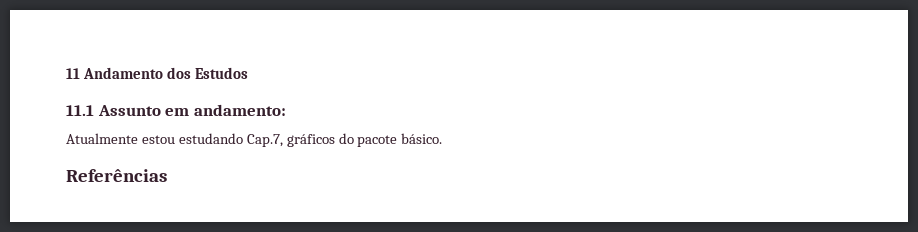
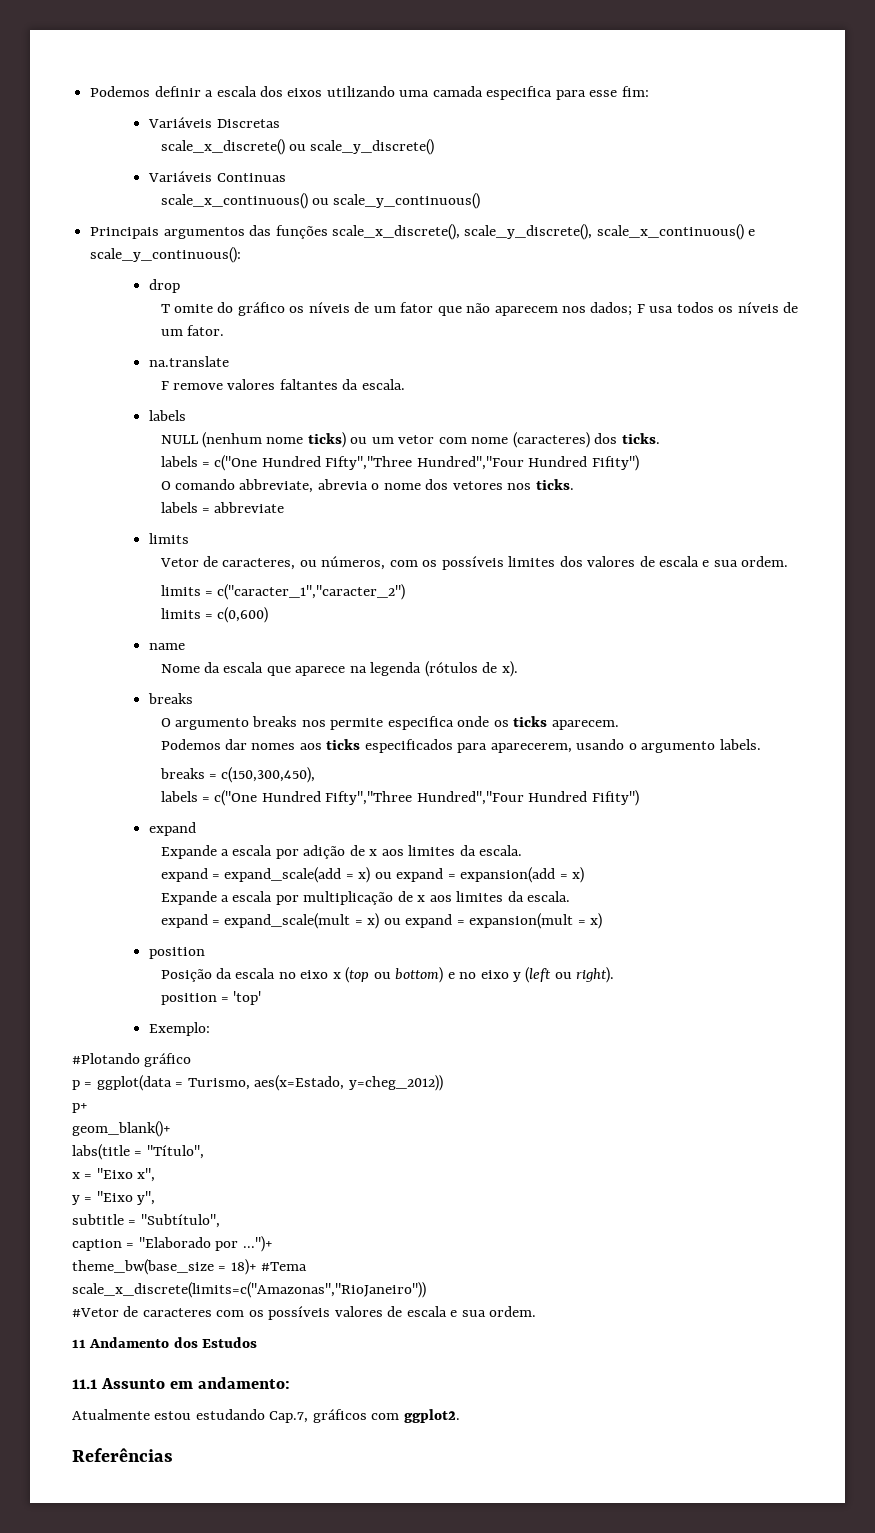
+ Podemos definir a escala dos eixos utilizando uma camada especifica para esse fim:
+ Variáveis Discretas
+ scale_x_discrete() ou scale_y_discrete()
+ Variáveis Continuas
+ scale_x_continuous() ou scale_y_continuous()
+ Principais argumentos das funções scale_x_discrete(), scale_y_discrete(), scale_x_continuous() e scale_y_continuous():
+ drop
+ T omite do gráfico os níveis de um fator que não aparecem nos dados; F usa todos os níveis de um fator.
+ na.translate
+ F remove valores faltantes da escala.
+ labels
+ NULL (nenhum nome ticks) ou um vetor com nome (caracteres) dos ticks.
+ labels = c("One Hundred Fifty","Three Hundred","Four Hundred Fifity")
+ O comando abbreviate, abrevia o nome dos vetores nos ticks.
+ labels = abbreviate
+ limits
+ Vetor de caracteres, ou números, com os possíveis limites dos valores de escala e sua ordem.
+ limits = c("caracter_1","caracter_2")
+ limits = c(0,600)
+ name
+ Nome da escala que aparece na legenda (rótulos de x).
+ breaks
+ O argumento breaks nos permite especifica onde os ticks aparecem.
+ Podemos dar nomes aos ticks especificados para aparecerem, usando o argumento labels.
+ breaks = c(150,300,450),
+ labels = c("One Hundred Fifty","Three Hundred","Four Hundred Fifity")
+ expand
+ Expande a escala por adição de x aos limites da escala.
+ expand = expand_scale(add = x) ou expand = expansion(add = x)
+ Expande a escala por multiplicação de x aos limites da escala.
+ expand = expand_scale(mult = x) ou expand = expansion(mult = x)
+ position
+ Posição da escala no eixo x (top ou bottom) e no eixo y (left ou right).
+ position = 'top'
+ Exemplo:
+ #Plotando gráfico
+ p = ggplot(data = Turismo, aes(x=Estado, y=cheg_2012))
+ p+
+ geom_blank()+
+ labs(title = "Título",
+ x = "Eixo x",
+ y = "Eixo y",
+ subtitle = "Subtítulo",
+ caption = "Elaborado por ...")+
+ theme_bw(base_size = 18)+ #Tema
+ scale_x_discrete(limits=c("Amazonas","RioJaneiro"))
+ #Vetor de caracteres com os possíveis valores de escala e sua ordem.
- Atualmente estou estudando Cap.7, gráficos do pacote básico.
+ Atualmente estou estudando Cap.7, gráficos com ggplot2.

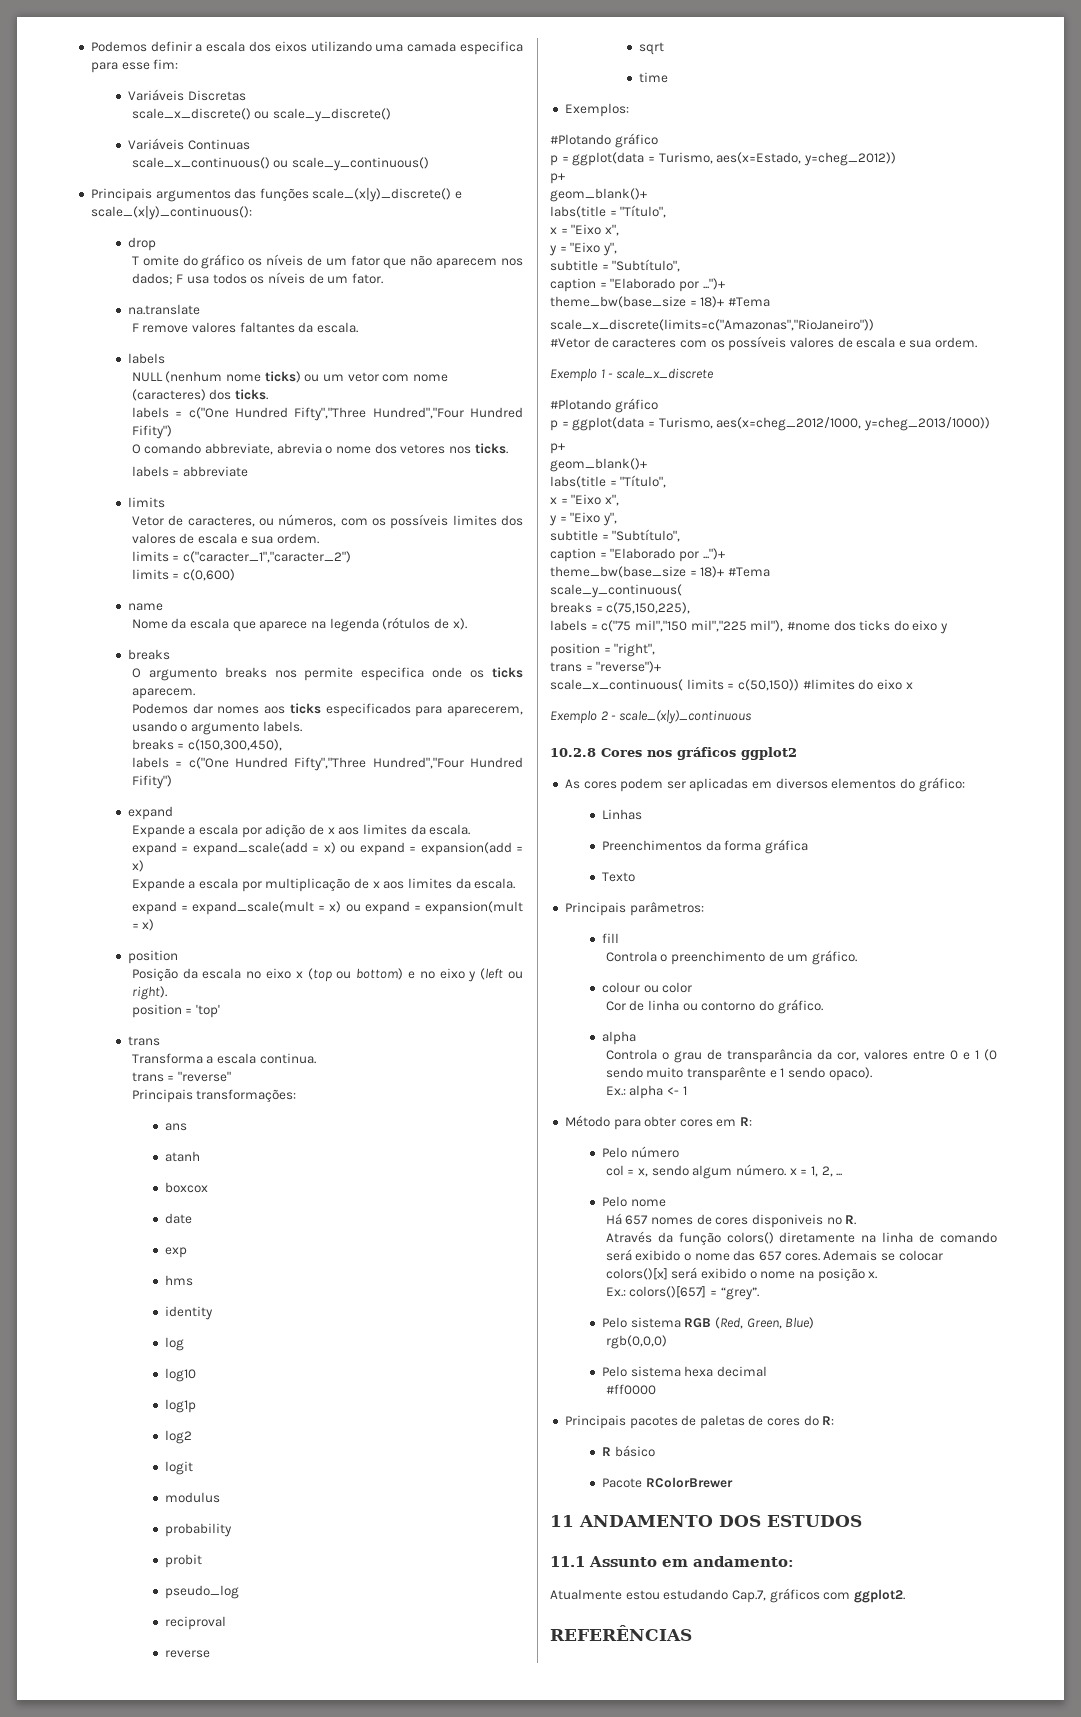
- Principais argumentos das funções scale_x_discrete(), scale_y_discrete(), scale_x_continuous() e scale_y_continuous():
+ Principais argumentos das funções scale_(x|y)_discrete() e scale_(x|y)_continuous():
  position = 'top'
- Exemplo:
+ trans
+ Transforma a escala continua.
+ trans = "reverse"
+ Principais transformações:
+ ans
+ atanh
+ boxcox
+ date
+ exp
+ hms
+ identity
+ log
+ log10
+ log1p
+ log2
+ logit
+ modulus
+ probability
+ probit
+ pseudo_log
+ reciproval
+ reverse
+ sqrt
+ time
+ Exemplos:
- 11 Andamento dos Estudos
+ Exemplo 1 - scale_x_discrete
+ #Plotando gráfico
+ p = ggplot(data = Turismo, aes(x=cheg_2012/1000, y=cheg_2013/1000))
+ p+
+ geom_blank()+
+ labs(title = "Título",
+ x = "Eixo x",
+ y = "Eixo y",
+ subtitle = "Subtítulo",
+ caption = "Elaborado por ...")+
+ theme_bw(base_size = 18)+ #Tema
+ scale_y_continuous(
+ breaks = c(75,150,225),
+ labels = c("75 mil","150 mil","225 mil"), #nome dos ticks do eixo y
+ position = "right",
+ trans = "reverse")+
+ scale_x_continuous( limits = c(50,150)) #limites do eixo x
+ Exemplo 2 - scale_(x|y)_continuous
+ 10.2.8 Cores nos gráficos ggplot2
+ As cores podem ser aplicadas em diversos elementos do gráfico:
+ Linhas
+ Preenchimentos da forma gráfica
+ Texto
+ Principais parâmetros:
+ fill
+ Controla o preenchimento de um gráfico.
+ colour ou color
+ Cor de linha ou contorno do gráfico.
+ alpha
+ Controla o grau de transparância da cor, valores entre 0 e 1 (0 sendo muito transparênte e 1 sendo opaco).
+ Ex.: alpha <- 1
+ Método para obter cores em R:
+ Pelo número
+ col = x, sendo algum número. x = 1, 2, ...
+ Pelo nome
+ Há 657 nomes de cores disponiveis no R.
+ Através da função colors() diretamente na linha de comando será exibido o nome das 657 cores. Ademais se colocar colors()[x] será exibido o nome na posição x.
+ Ex.: colors()[657] = “grey”.
+ Pelo sistema RGB (Red, Green, Blue)
+ rgb(0,0,0)
+ Pelo sistema hexa decimal
+ #ff0000
+ Principais pacotes de paletas de cores do R:
+ R básico
+ Pacote RColorBrewer
+ 11 ANDAMENTO DOS ESTUDOS
- Referências
+ REFERÊNCIAS

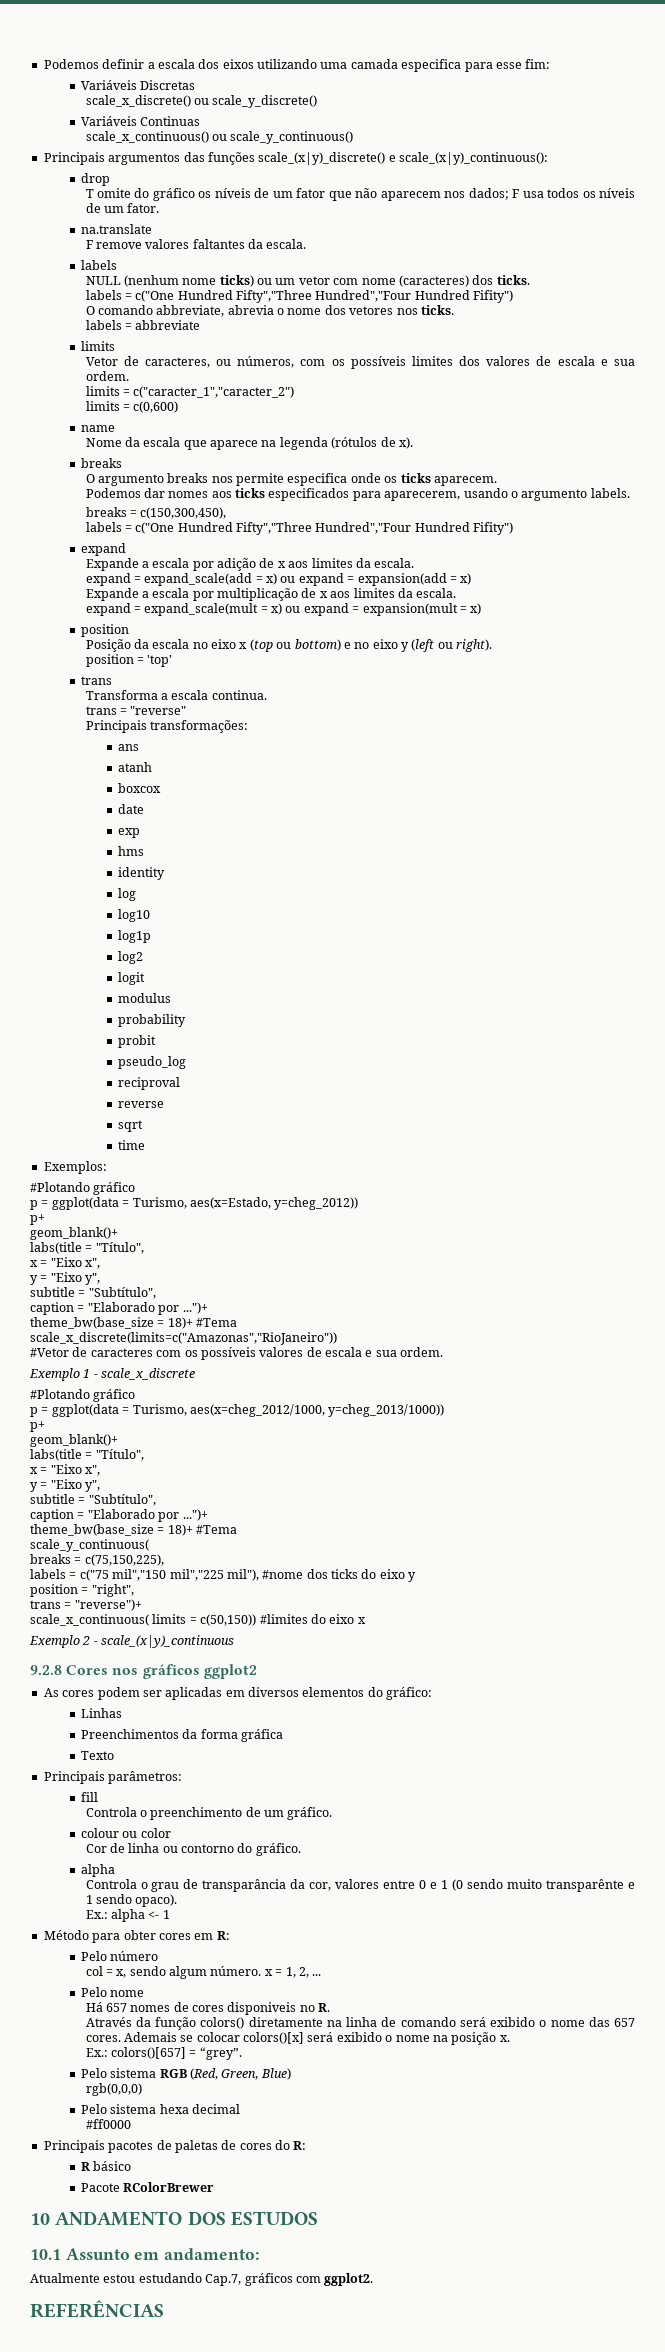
- 10.2.8 Cores nos gráficos ggplot2
+ 9.2.8 Cores nos gráficos ggplot2
- 11 ANDAMENTO DOS ESTUDOS
+ 10 ANDAMENTO DOS ESTUDOS
- 11.1 Assunto em andamento:
+ 10.1 Assunto em andamento:

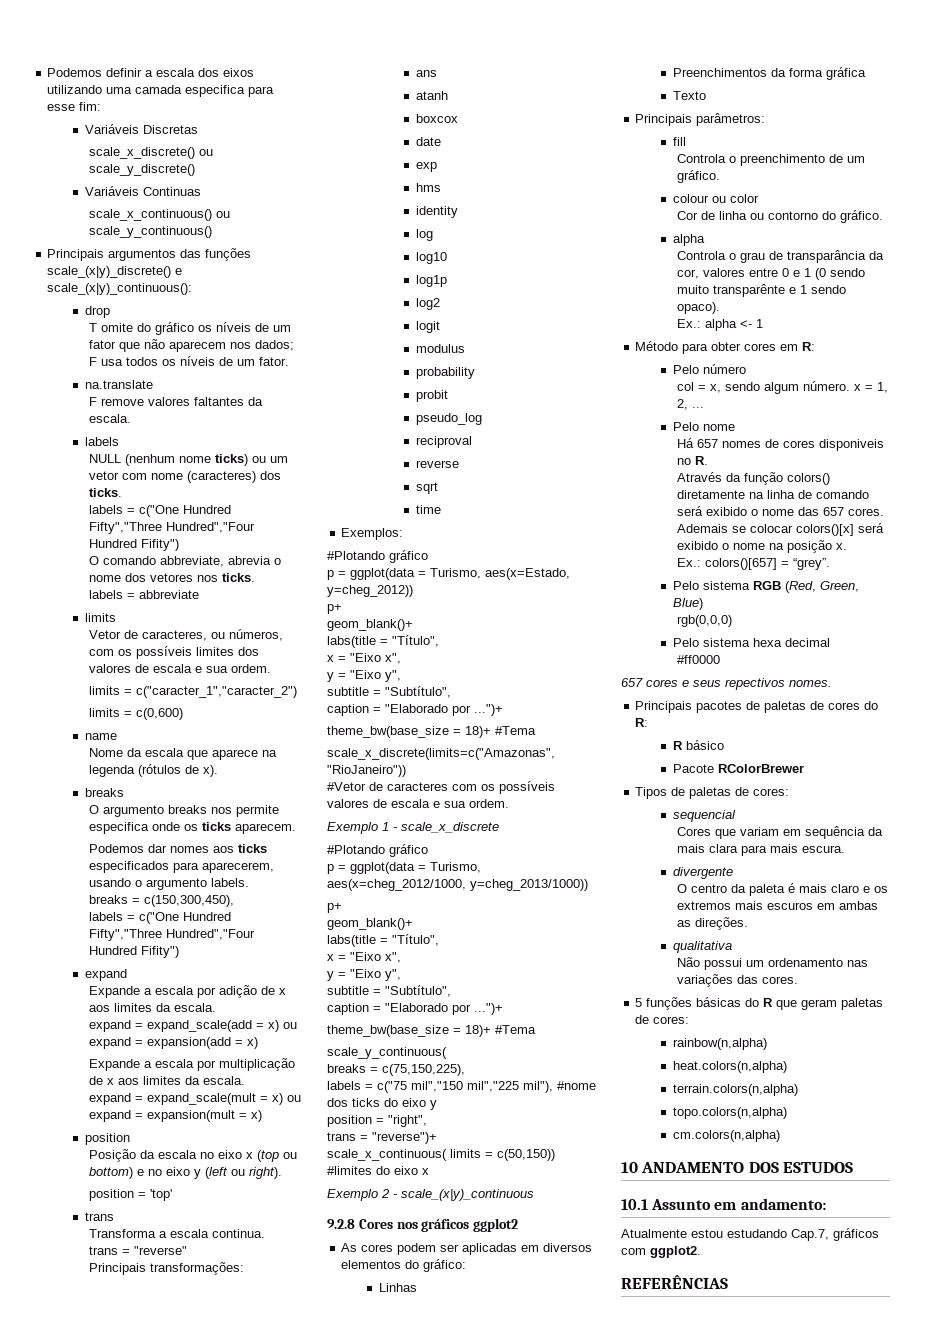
+ 657 cores e seus repectivos nomes.
+ Tipos de paletas de cores:
+ sequencial
+ Cores que variam em sequência da mais clara para mais escura.
+ divergente
+ O centro da paleta é mais claro e os extremos mais escuros em ambas as direções.
+ qualitativa
+ Não possui um ordenamento nas variações das cores.
+ 5 funções básicas do R que geram paletas de cores:
+ rainbow(n,alpha)
+ heat.colors(n,alpha)
+ terrain.colors(n,alpha)
+ topo.colors(n,alpha)
+ cm.colors(n,alpha)

